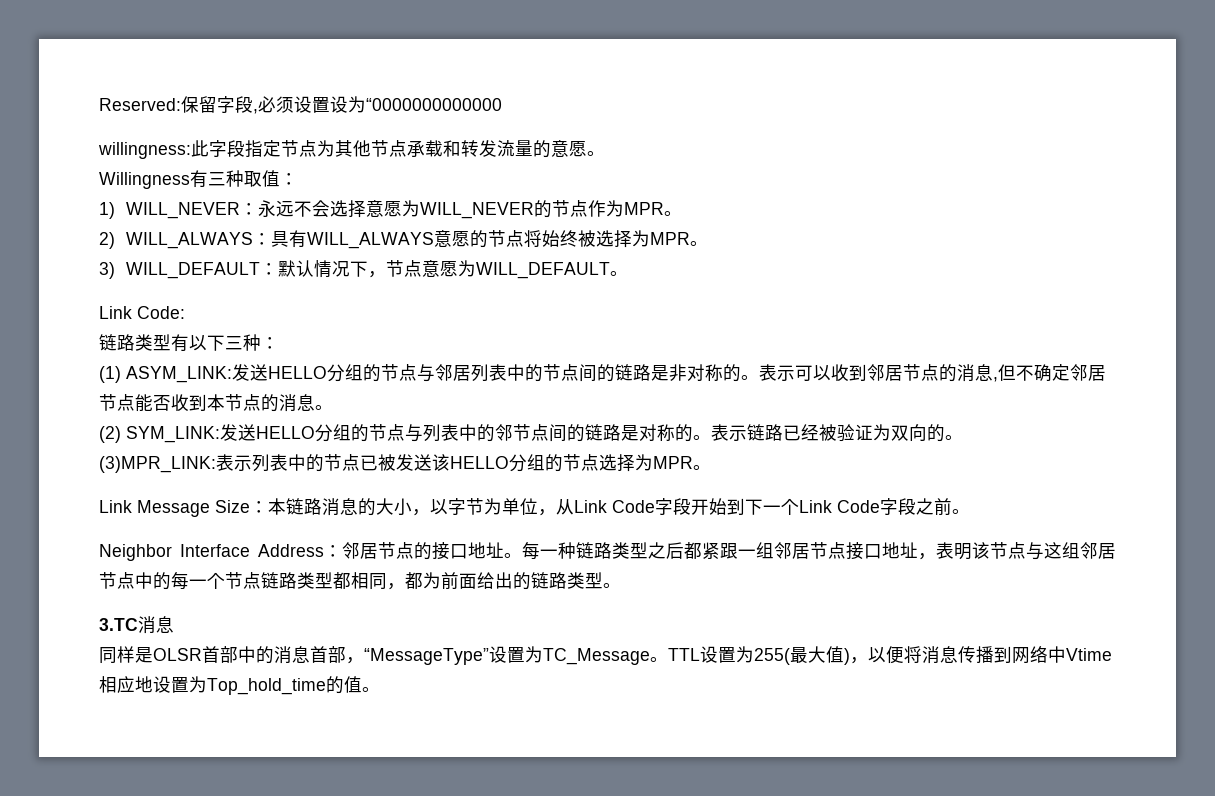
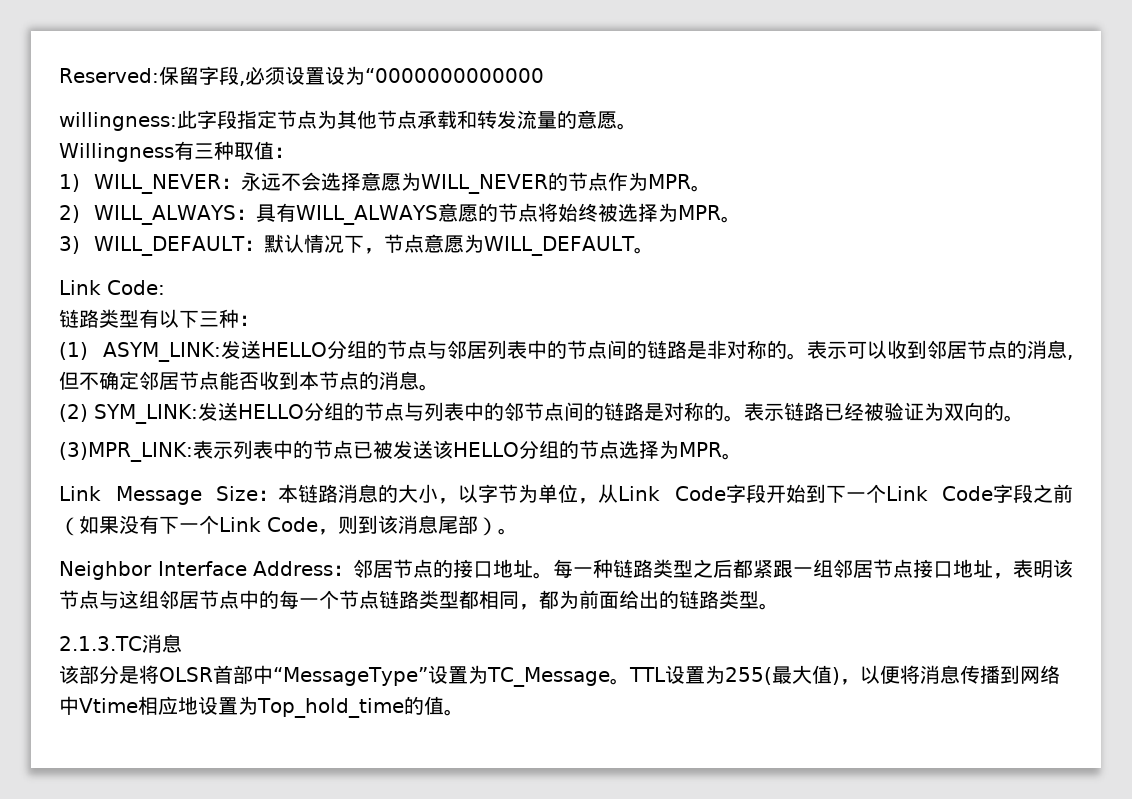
- Link Message Size：本链路消息的大小，以字节为单位，从Link Code字段开始到下一个Link Code字段之前。
+ Link Message Size：本链路消息的大小，以字节为单位，从Link Code字段开始到下一个Link Code字段之前（如果没有下一个Link Code，则到该消息尾部）。
- 3.TC消息
+ 2.1.3.TC消息
- 同样是OLSR首部中的消息首部，“MessageType”设置为TC_Message。
+ 该部分是将OLSR首部中“MessageType”设置为TC_Message。

